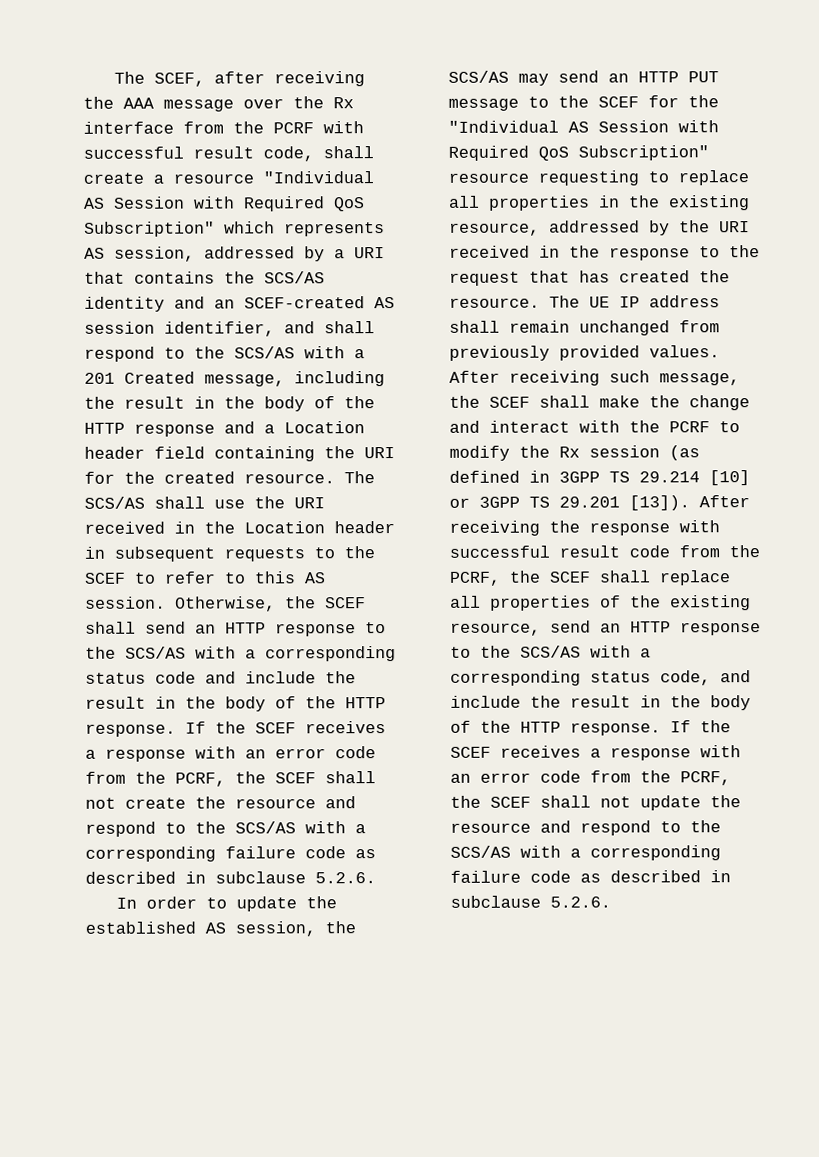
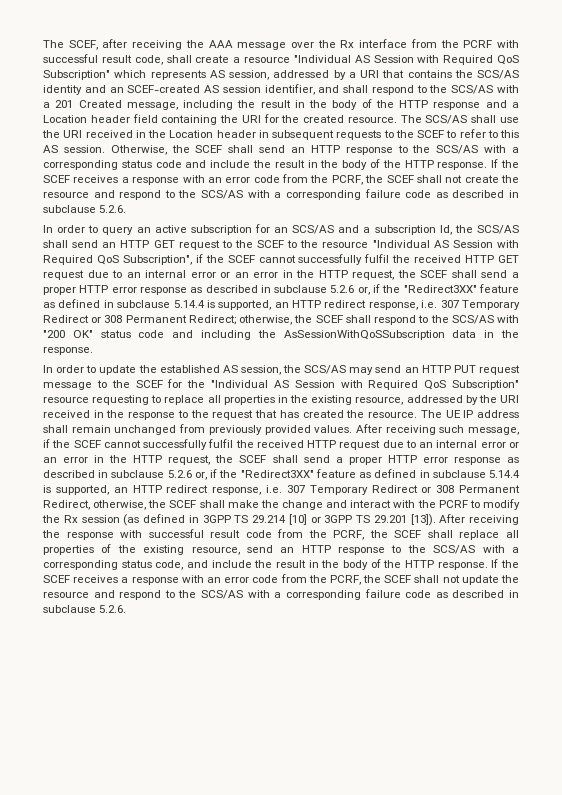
+ In order to query an active subscription for an SCS/AS and a subscription Id, the SCS/AS shall send an HTTP GET request to the SCEF to the resource "Individual AS Session with Required QoS Subscription", if the SCEF cannot successfully fulfil the received HTTP GET request due to an internal error or an error in the HTTP request, the SCEF shall send a proper HTTP error response as described in subclause 5.2.6 or, if the "Redirect3XX" feature as defined in subclause 5.14.4 is supported, an HTTP redirect response, i.e. 307 Temporary Redirect or 308 Permanent Redirect; otherwise, the SCEF shall respond to the SCS/AS with "200 OK" status code and including the AsSessionWithQoSSubscription data in the response.
- In order to update the established AS session, the SCS/AS may send an HTTP PUT message to the SCEF for the "Individual AS Session with Required QoS Subscription" resource requesting to replace all properties in the existing resource, addressed by the URI received in the response to the request that has created the resource.
+ In order to update the established AS session, the SCS/AS may send an HTTP PUT request message to the SCEF for the "Individual AS Session with Required QoS Subscription" resource requesting to replace all properties in the existing resource, addressed by the URI received in the response to the request that has created the resource.
- After receiving such message, the SCEF shall make the change and interact with the PCRF to modify the Rx session (as defined in 3GPP TS 29.214 [10] or 3GPP TS 29.201 [13]).
+ After receiving such message, if the SCEF cannot successfully fulfil the received HTTP request due to an internal error or an error in the HTTP request, the SCEF shall send a proper HTTP error response as described in subclause 5.2.6 or, if the "Redirect3XX" feature as defined in subclause 5.14.4 is supported, an HTTP redirect response, i.e. 307 Temporary Redirect or 308 Permanent Redirect, otherwise, the SCEF shall make the change and interact with the PCRF to modify the Rx session (as defined in 3GPP TS 29.214 [10] or 3GPP TS 29.201 [13]).

